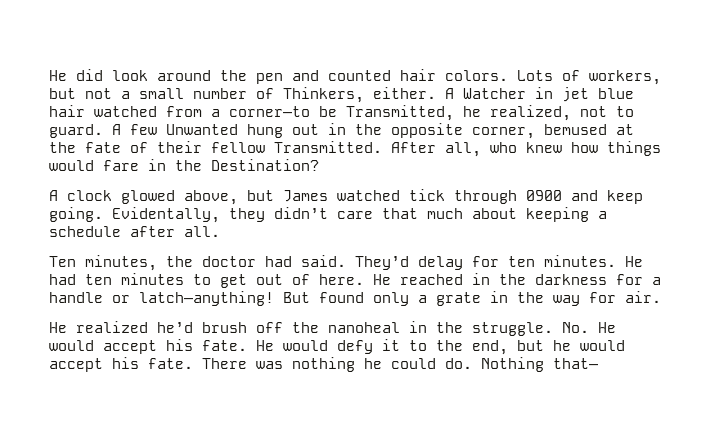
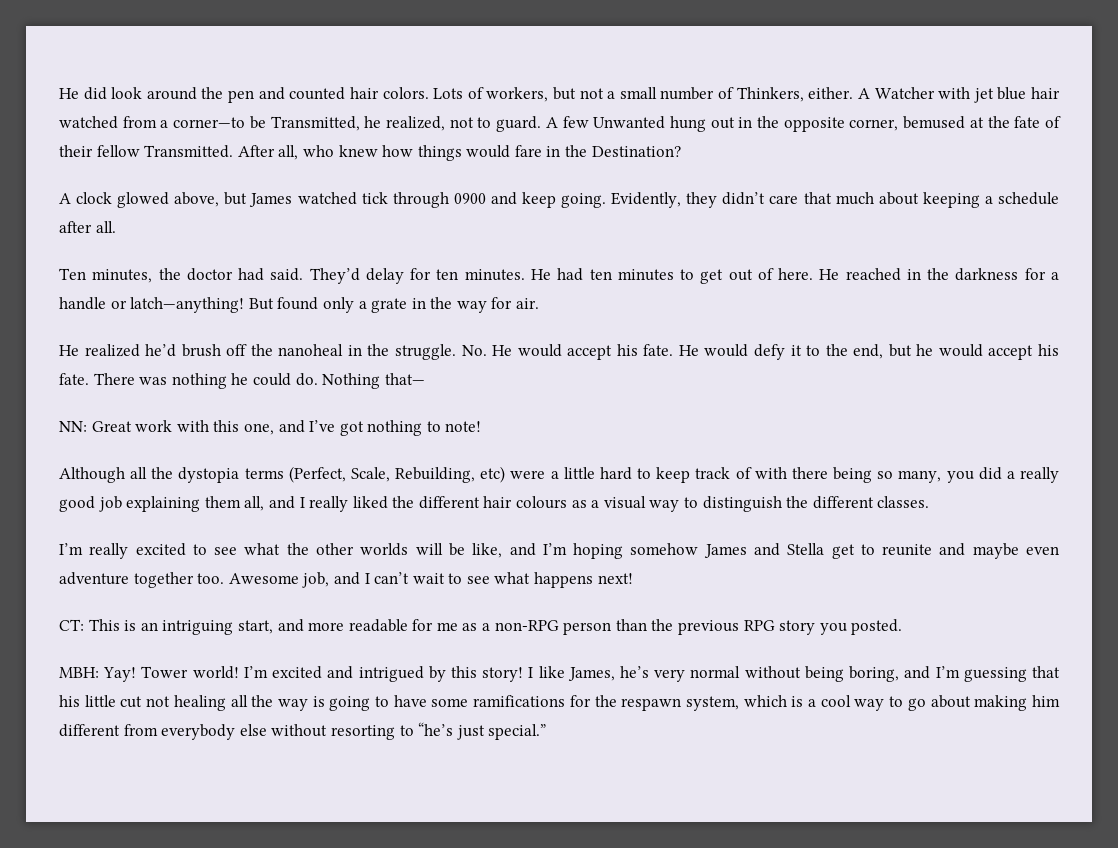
- A Watcher in jet blue hair watched from a corner—to be Transmitted, he realized, not to guard.
+ A Watcher with jet blue hair watched from a corner—to be Transmitted, he realized, not to guard.
- Evidentally, they didn’t care that much about keeping a schedule after all.
+ Evidently, they didn’t care that much about keeping a schedule after all.
+ NN: Great work with this one, and I’ve got nothing to note!
+ Although all the dystopia terms (Perfect, Scale, Rebuilding, etc) were a little hard to keep track of with there being so many, you did a really good job explaining them all, and I really liked the different hair colours as a visual way to distinguish the different classes.
+ I’m really excited to see what the other worlds will be like, and I’m hoping somehow James and Stella get to reunite and maybe even adventure together too. Awesome job, and I can’t wait to see what happens next!
+ CT: This is an intriguing start, and more readable for me as a non-RPG person than the previous RPG story you posted.
+ MBH: Yay! Tower world! I’m excited and intrigued by this story! I like James, he’s very normal without being boring, and I’m guessing that his little cut not healing all the way is going to have some ramifications for the respawn system, which is a cool way to go about making him different from everybody else without resorting to “he’s just special.”

